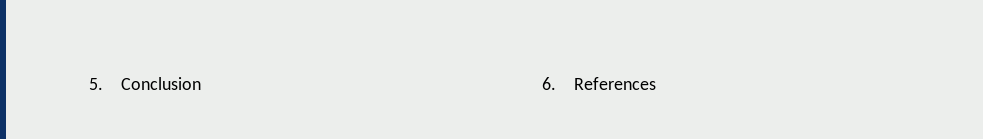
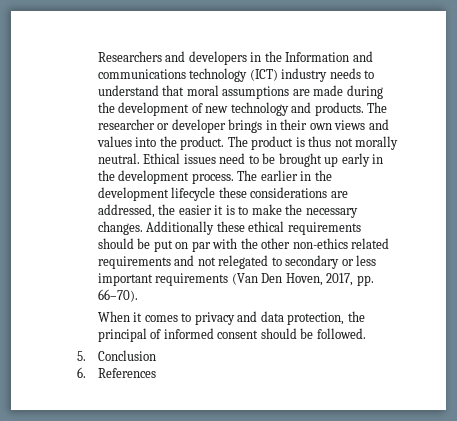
+ Researchers and developers in the Information and communications technology (ICT) industry needs to understand that moral assumptions are made during the development of new technology and products. The researcher or developer brings in their own views and values into the product. The product is thus not morally neutral. Ethical issues need to be brought up early in the development process. The earlier in the development lifecycle these considerations are addressed, the easier it is to make the necessary changes. Additionally these ethical requirements should be put on par with the other non-ethics related requirements and not relegated to secondary or less important requirements (Van Den Hoven, 2017, pp. 66–70).
+ When it comes to privacy and data protection, the principal of informed consent should be followed.

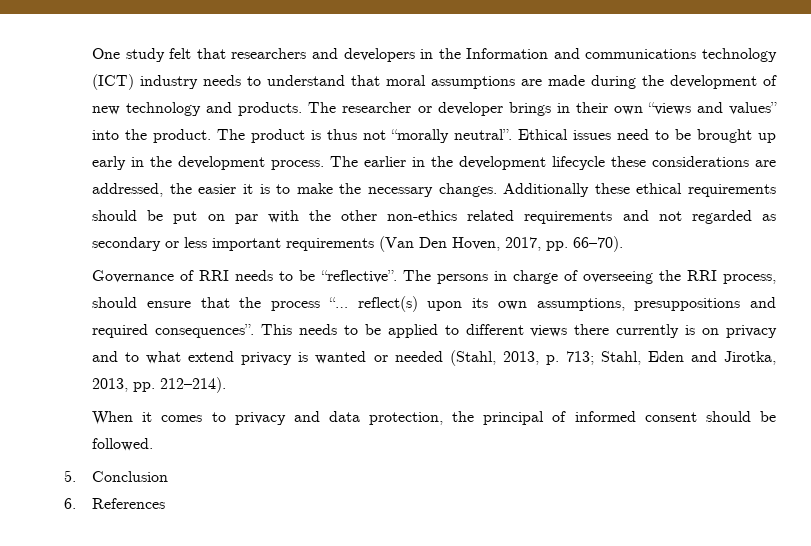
- Researchers and developers in the Information and communications technology (ICT) industry needs to understand that moral assumptions are made during the development of new technology and products.
+ One study felt that researchers and developers in the Information and communications technology (ICT) industry needs to understand that moral assumptions are made during the development of new technology and products.
- The researcher or developer brings in their own views and values into the product.
+ The researcher or developer brings in their own “views and values” into the product.
- The product is thus not morally neutral.
+ The product is thus not “morally neutral”.
- Additionally these ethical requirements should be put on par with the other non-ethics related requirements and not relegated to secondary or less important requirements (Van Den Hoven, 2017, pp. 66–70).
+ Additionally these ethical requirements should be put on par with the other non-ethics related requirements and not regarded as secondary or less important requirements (Van Den Hoven, 2017, pp. 66–70).
+ Governance of RRI needs to be “reflective”. The persons in charge of overseeing the RRI process, should ensure that the process “… reflect(s) upon its own assumptions, presuppositions and required consequences”. This needs to be applied to different views there currently is on privacy and to what extend privacy is wanted or needed (Stahl, 2013, p. 713; Stahl, Eden and Jirotka, 2013, pp. 212–214).

